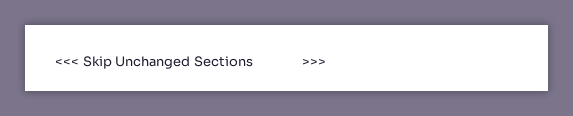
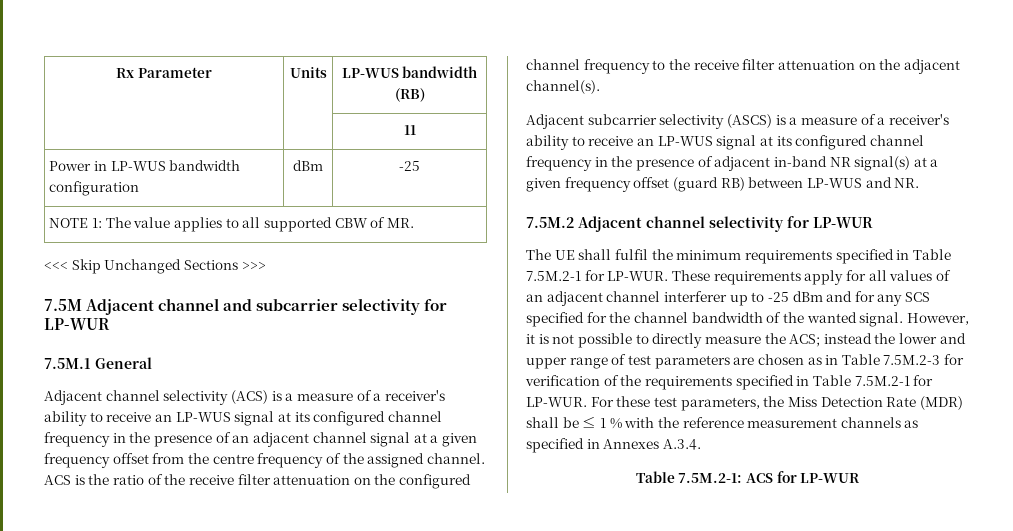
+ Rx Parameter | Units | LP-WUS bandwidth (RB)
+ | | 11
+ Power in LP-WUS bandwidth configuration | dBm | -25
+ NOTE 1: The value applies to all supported CBW of MR.
+ 7.5M Adjacent channel and subcarrier selectivity for LP-WUR
+ 7.5M.1 General
+ Adjacent channel selectivity (ACS) is a measure of a receiver's ability to receive an LP-WUS signal at its configured channel frequency in the presence of an adjacent channel signal at a given frequency offset from the centre frequency of the assigned channel. ACS is the ratio of the receive filter attenuation on the configured channel frequency to the receive filter attenuation on the adjacent channel(s).
+ Adjacent subcarrier selectivity (ASCS) is a measure of a receiver's ability to receive an LP-WUS signal at its configured channel frequency in the presence of adjacent in-band NR signal(s) at a given frequency offset (guard RB) between LP-WUS and NR.
+ 7.5M.2 Adjacent channel selectivity for LP-WUR
+ The UE shall fulfil the minimum requirements specified in Table 7.5M.2-1 for LP-WUR. These requirements apply for all values of an adjacent channel interferer up to -25 dBm and for any SCS specified for the channel bandwidth of the wanted signal. However, it is not possible to directly measure the ACS; instead the lower and upper range of test parameters are chosen as in Table 7.5M.2-3 for verification of the requirements specified in Table 7.5M.2-1 for LP-WUR. For these test parameters, the Miss Detection Rate (MDR) shall be ≤ 1 % with the reference measurement channels as specified in Annexes A.3.4.
+ Table 7.5M.2-1: ACS for LP-WUR

